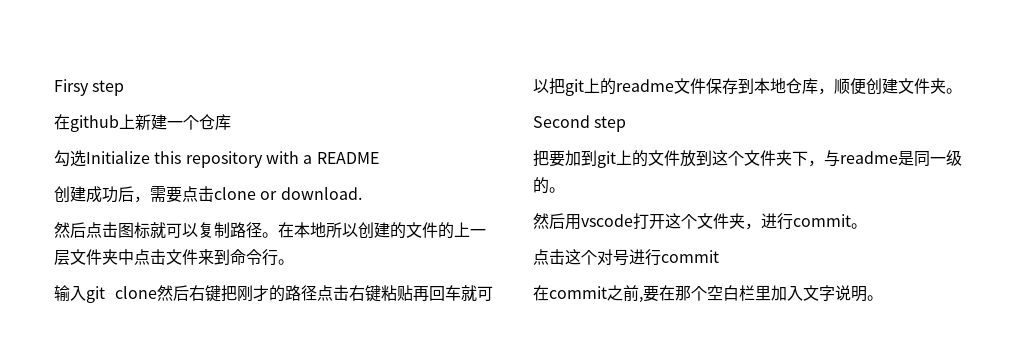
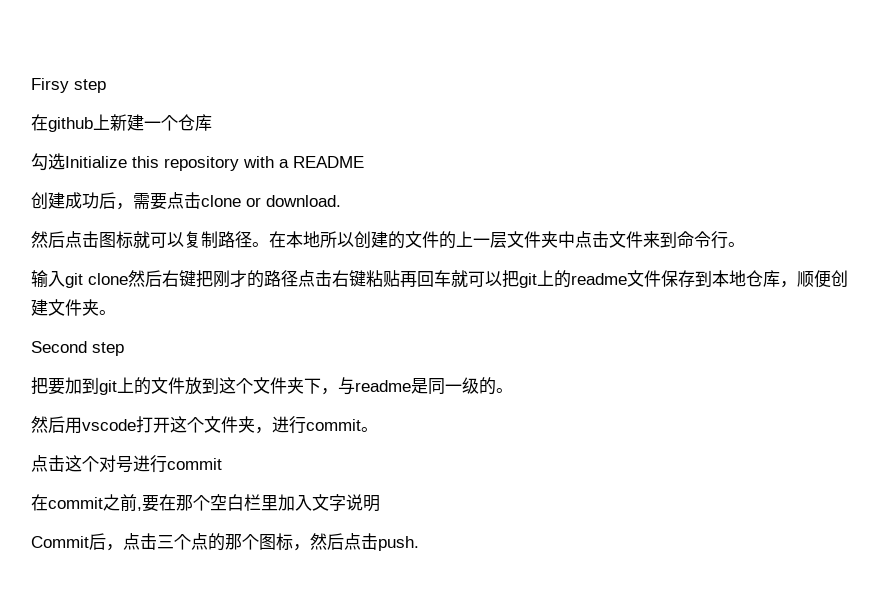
- 在commit之前,要在那个空白栏里加入文字说明。
+ 在commit之前,要在那个空白栏里加入文字说明
+ Commit后，点击三个点的那个图标，然后点击push.

